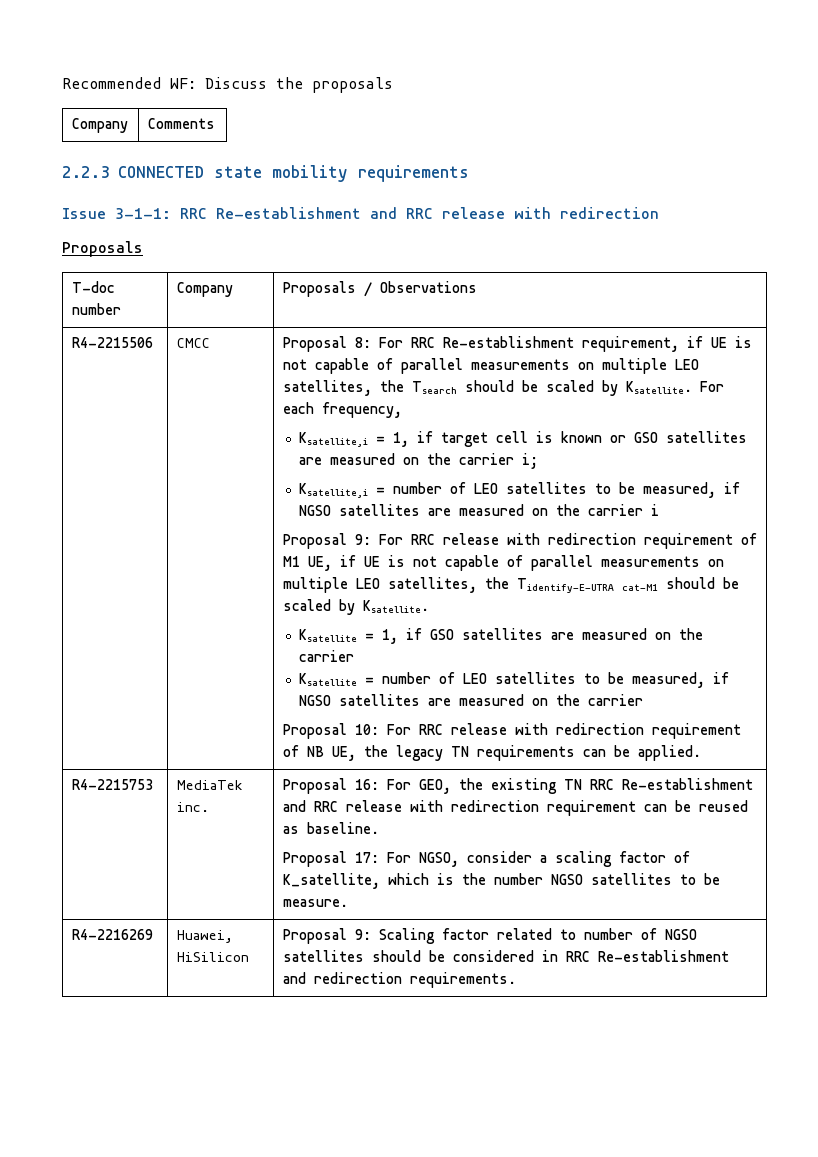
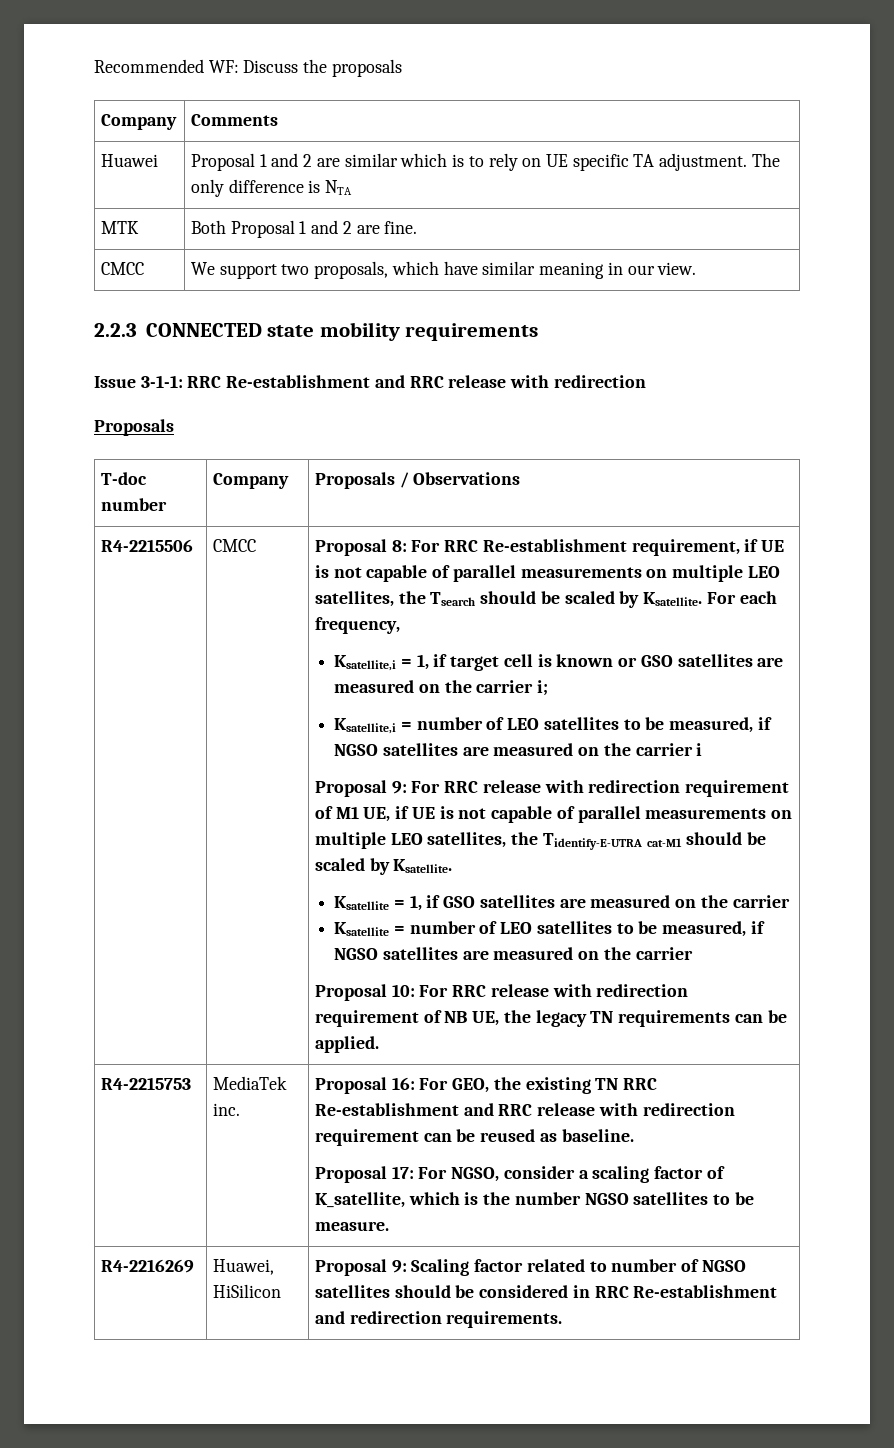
+ Huawei | Proposal 1 and 2 are similar which is to rely on UE specific TA adjustment. The only difference is NTA
+ MTK | Both Proposal 1 and 2 are fine.
+ CMCC | We support two proposals, which have similar meaning in our view.

